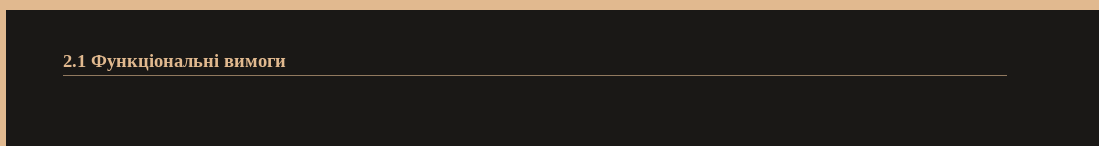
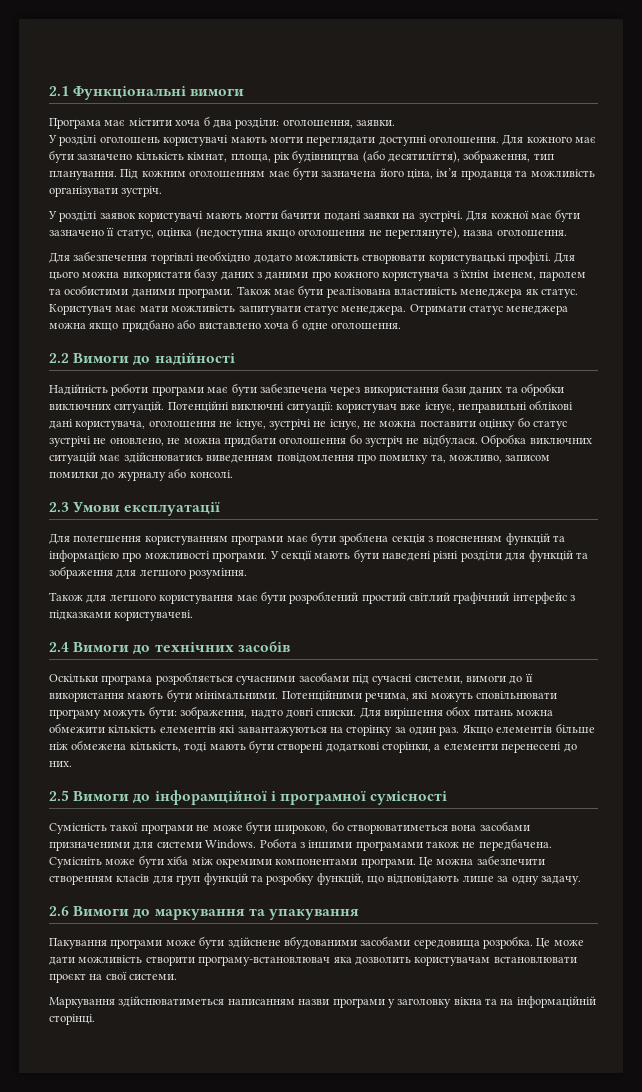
+ Програма має містити хоча б два розділи: оголошення, заявки.
+ У розділі оголошень користувачі мають могти переглядати доступні оголошення. Для кожного має бути зазначено кількість кімнат, площа, рік будівництва (або десятиліття), зображення, тип планування. Під кожним оголошенням має бути зазначена його ціна, ім’я продавця та можливість організувати зустріч.
+ У розділі заявок користувачі мають могти бачити подані заявки на зустрічі. Для кожної має бути зазначено її статус, оцінка (недоступна якщо оголошення не переглянуте), назва оголошення.
+ Для забезпечення торгівлі необхідно додато можливість створювати користувацькі профілі. Для цього можна використати базу даних з даними про кожного користувача з їхнім іменем, паролем та особистими даними програми. Також має бути реалізована властивість менеджера як статус. Користувач має мати можливість запитувати статус менеджера. Отримати статус менеджера можна якщо придбано або виставлено хоча б одне оголошення.
+ 2.2 Вимоги до надійності
+ Надійність роботи програми має бути забезпечена через використання бази даних та обробки виключних ситуацій. Потенційні виключні ситуації: користувач вже існує, неправильні облікові дані користувача, оголошення не існує, зустрічі не існує, не можна поставити оцінку бо статус зустрічі не оновлено, не можна придбати оголошення бо зустріч не відбулася. Обробка виключних ситуацій має здійснюватись виведенням повідомлення про помилку та, можливо, записом помилки до журналу або консолі.
+ 2.3 Умови експлуатації
+ Для полегшення користуванням програми має бути зроблена секція з поясненням функцій та інформацією про можливості програми. У секції мають бути наведені різні розділи для функцій та зображення для легшого розуміння.
+ Також для легшого користування має бути розроблений простий світлий графічний інтерфейс з підказками користувачеві.
+ 2.4 Вимоги до технічних засобів
+ Оскільки програма розробляється сучасними засобами під сучасні системи, вимоги до її використання мають бути мінімальними. Потенційними речима, які можуть сповільнювати програму можуть бути: зображення, надто довгі списки. Для вирішення обох питань можна обмежити кількість елементів які завантажуються на сторінку за один раз. Якщо елементів більше ніж обмежена кількість, тоді мають бути створені додаткові сторінки, а елементи перенесені до них.
+ 2.5 Вимоги до інфорамційної і програмної сумісності
+ Сумісність такої програми не може бути широкою, бо створюватиметься вона засобами призначеними для системи Windows. Робота з іншими програмами також не передбачена. Сумісніть може бути хіба між окремими компонентами програми. Це можна забезпечити створенням класів для груп функцій та розробку функцій, що відповідають лише за одну задачу.
+ 2.6 Вимоги до маркування та упакування
+ Пакування програми може бути здійснене вбудованими засобами середовища розробка. Це може дати можливість створити програму-встановлювач яка дозволить користувачам встановлювати проєкт на свої системи.
+ Маркування здійснюватиметься написанням назви програми у заголовку вікна та на інформаційній сторінці.

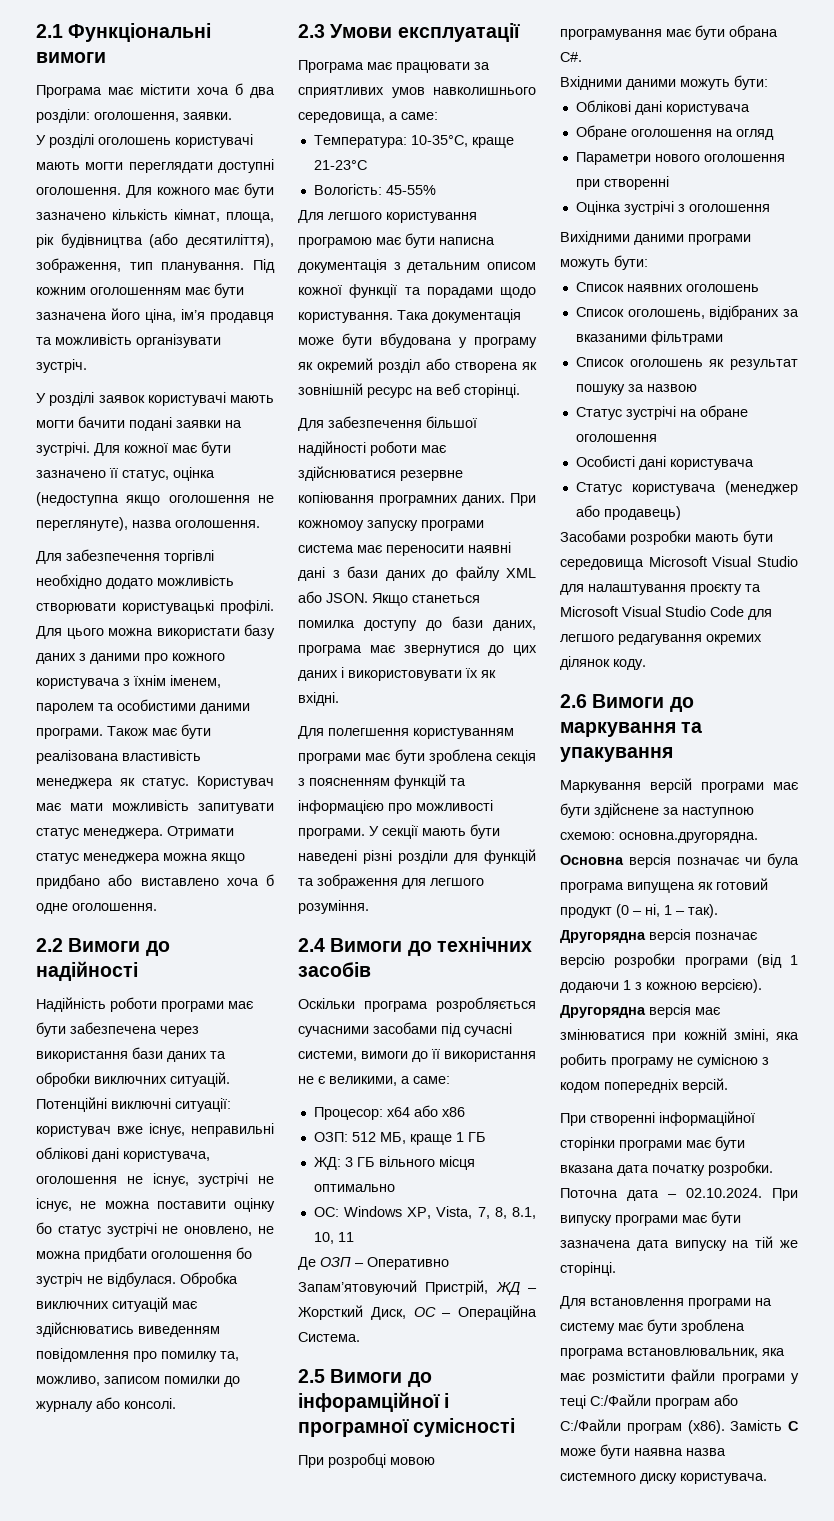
+ Програма має працювати за сприятливих умов навколишнього середовища, а саме:
+ Температура: 10-35°C, краще 21-23°C
+ Вологість: 45-55%
+ Для легшого користування програмою має бути написна документація з детальним описом кожної функції та порадами щодо користування. Така документація може бути вбудована у програму як окремий розділ або створена як зовнішній ресурс на веб сторінці.
+ Для забезпечення більшої надійності роботи має здійснюватися резервне копіювання програмних даних. При кожномоу запуску програми система має переносити наявні дані з бази даних до файлу XML або JSON. Якщо станеться помилка доступу до бази даних, програма має звернутися до цих даних і використовувати їх як вхідні.
- Також для легшого користування має бути розроблений простий світлий графічний інтерфейс з підказками користувачеві.
- Оскільки програма розробляється сучасними засобами під сучасні системи, вимоги до її використання мають бути мінімальними. Потенційними речима, які можуть сповільнювати програму можуть бути: зображення, надто довгі списки. Для вирішення обох питань можна обмежити кількість елементів які завантажуються на сторінку за один раз. Якщо елементів більше ніж обмежена кількість, тоді мають бути створені додаткові сторінки, а елементи перенесені до них.
+ Оскільки програма розробляється сучасними засобами під сучасні системи, вимоги до її використання не є великими, а саме:
+ Процесор: х64 або х86
+ ОЗП: 512 МБ, краще 1 ГБ
+ ЖД: 3 ГБ вільного місця оптимально
+ ОС: Windows XP, Vista, 7, 8, 8.1, 10, 11
+ Де ОЗП – Оперативно Запам’ятовуючий Пристрій, ЖД – Жорсткий Диск, ОС – Операційна Система.
- Сумісність такої програми не може бути широкою, бо створюватиметься вона засобами призначеними для системи Windows. Робота з іншими програмами також не передбачена. Сумісніть може бути хіба між окремими компонентами програми. Це можна забезпечити створенням класів для груп функцій та розробку функцій, що відповідають лише за одну задачу.
+ При розробці мовою програмування має бути обрана C#.
+ Вхідними даними можуть бути:
+ Облікові дані користувача
+ Обране оголошення на огляд
+ Параметри нового оголошення при створенні
+ Оцінка зустрічі з оголошення
+ Вихідними даними програми можуть бути:
+ Список наявних оголошень
+ Список оголошень, відібраних за вказаними фільтрами
+ Список оголошень як результат пошуку за назвою
+ Статус зустрічі на обране оголошення
+ Особисті дані користувача
+ Статус користувача (менеджер або продавець)
+ Засобами розробки мають бути середовища Microsoft Visual Studio для налаштування проєкту та Microsoft Visual Studio Code для легшого редагування окремих ділянок коду.
- Пакування програми може бути здійснене вбудованими засобами середовища розробка. Це може дати можливість створити програму-встановлювач яка дозволить користувачам встановлювати проєкт на свої системи.
- Маркування здійснюватиметься написанням назви програми у заголовку вікна та на інформаційній сторінці.
+ Маркування версій програми має бути здійснене за наступною схемою: основна.другорядна. Основна версія позначає чи була програма випущена як готовий продукт (0 – ні, 1 – так). Другорядна версія позначає версію розробки програми (від 1 додаючи 1 з кожною версією). Другорядна версія має змінюватися при кожній зміні, яка робить програму не сумісною з кодом попередніх версій.
+ При створенні інформаційної сторінки програми має бути вказана дата початку розробки. Поточна дата – 02.10.2024. При випуску програми має бути зазначена дата випуску на тій же сторінці.
+ Для встановлення програми на систему має бути зроблена програма встановлювальник, яка має розмістити файли програми у теці C:/Файли програм або C:/Файли програм (х86). Замість С може бути наявна назва системного диску користувача.

